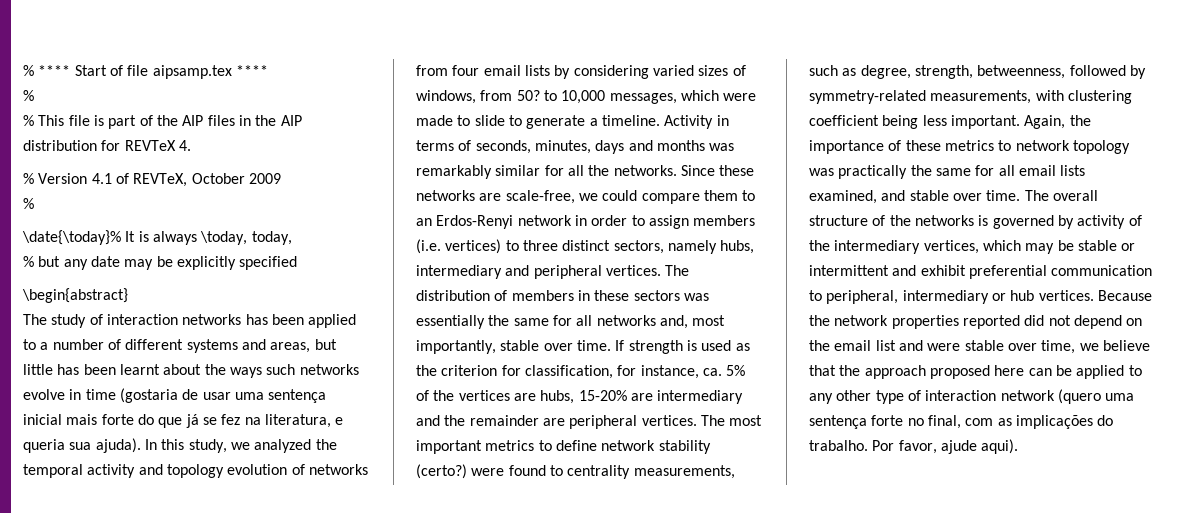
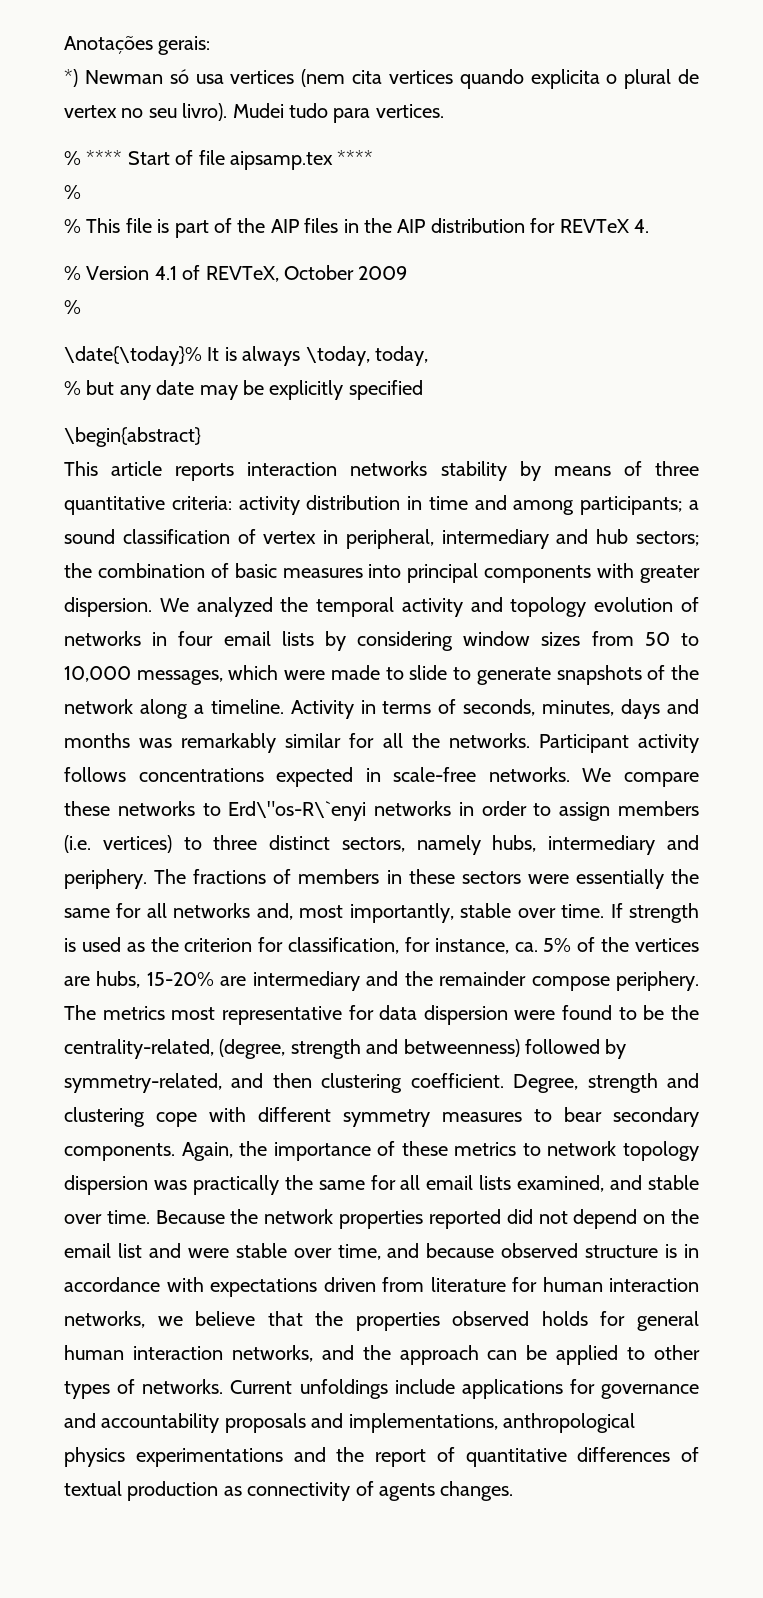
+ Anotações gerais:
+ *) Newman só usa vertices (nem cita vertices quando explicita o plural de vertex no seu livro). Mudei tudo para vertices.
- The study of interaction networks has been applied to a number of different systems and areas, but little has been learnt about the ways such networks evolve in time (gostaria de usar uma sentença inicial mais forte do que já se fez na literatura, e queria sua ajuda). In this study, we analyzed the temporal activity and topology evolution of networks from four email lists by considering varied sizes of windows, from 50? to 10,000 messages, which were made to slide to generate a timeline.
+ This article reports interaction networks stability by means of three quantitative criteria: activity distribution in time and among participants; a sound classification of vertex in peripheral, intermediary and hub sectors; the combination of basic measures into principal components with greater dispersion. We analyzed the temporal activity and topology evolution of networks in four email lists by considering window sizes from 50 to 10,000 messages, which were made to slide to generate snapshots of the network along a timeline.
- Since these networks are scale-free, we could compare them to an Erdos-Renyi network in order to assign members (i.e. vertices) to three distinct sectors, namely hubs, intermediary and peripheral vertices. The distribution of members in these sectors was essentially the same for all networks and, most importantly, stable over time.
+ Participant activity follows concentrations expected in scale-free networks. We compare these networks to Erd\"os-R\`enyi networks in order to assign members (i.e. vertices) to three distinct sectors, namely hubs, intermediary and periphery. The fractions of members in these sectors were essentially the same for all networks and, most importantly, stable over time.
- If strength is used as the criterion for classification, for instance, ca. 5% of the vertices are hubs, 15-20% are intermediary and the remainder are peripheral vertices. The most important metrics to define network stability (certo?) were found to centrality measurements, such as degree, strength, betweenness, followed by symmetry-related measurements, with clustering coefficient being less important.
+ If strength is used as the criterion for classification, for instance, ca. 5% of the vertices are hubs, 15-20% are intermediary and the remainder compose periphery. The metrics most representative for data dispersion were found to be the centrality-related, (degree, strength and betweenness) followed by symmetry-related, and then clustering coefficient. Degree, strength and clustering cope with different symmetry measures to bear secondary components.
- Again, the importance of these metrics to network topology was practically the same for all email lists examined, and stable over time.
+ Again, the importance of these metrics to network topology dispersion was practically the same for all email lists examined, and stable over time.
- The overall structure of the networks is governed by activity of the intermediary vertices, which may be stable or intermittent and exhibit preferential communication to peripheral, intermediary or hub vertices.
- Because the network properties reported did not depend on the email list and were stable over time, we believe that the approach proposed here can be applied to any other type of interaction network (quero uma sentença forte no final, com as implicações do trabalho. Por favor, ajude aqui).
+ Because the network properties reported did not depend on the email list and were stable over time, and because observed structure is in accordance with expectations driven from literature for human interaction networks, we believe that the properties observed holds for general human interaction networks, and the approach can be applied to other types of networks. Current unfoldings include applications for governance and accountability proposals and implementations, anthropological physics experimentations and the report of quantitative differences of textual production as connectivity of agents changes.

